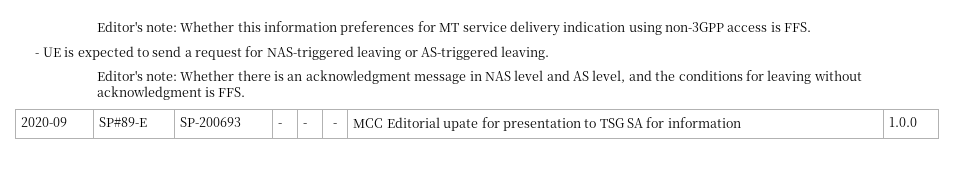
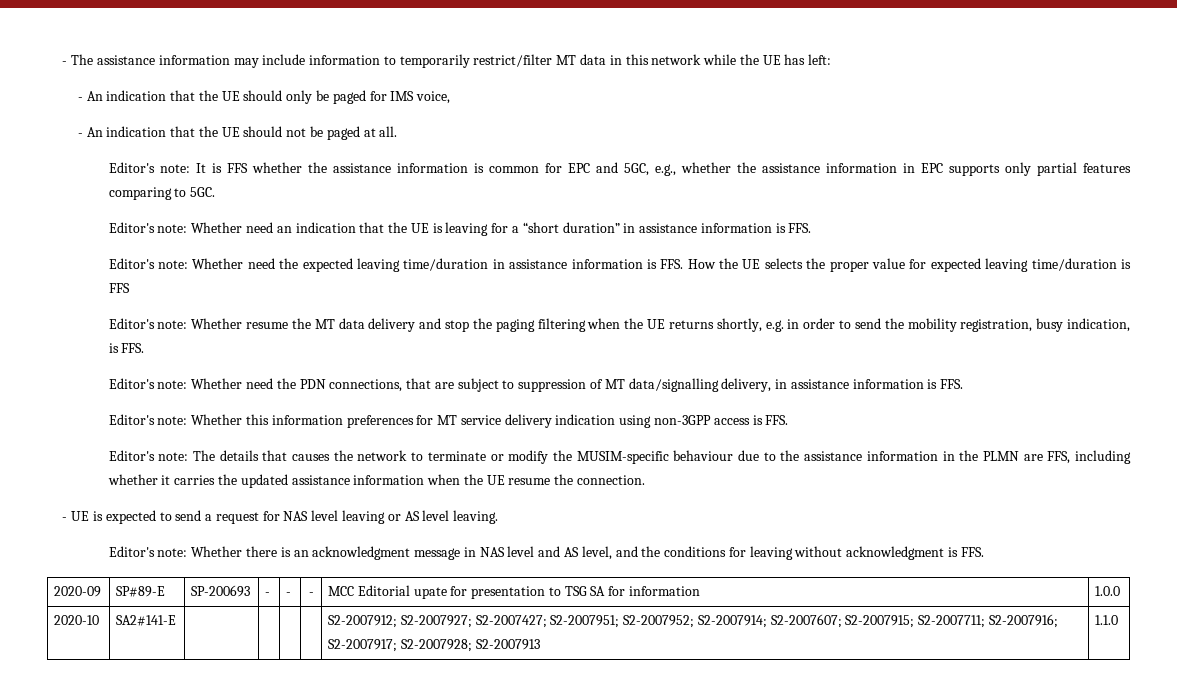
+ - The assistance information may include information to temporarily restrict/filter MT data in this network while the UE has left:
+ - An indication that the UE should only be paged for IMS voice,
+ - An indication that the UE should not be paged at all.
+ Editor's note: It is FFS whether the assistance information is common for EPC and 5GC, e.g., whether the assistance information in EPC supports only partial features comparing to 5GC.
+ Editor's note: Whether need an indication that the UE is leaving for a “short duration” in assistance information is FFS.
+ Editor's note: Whether need the expected leaving time/duration in assistance information is FFS. How the UE selects the proper value for expected leaving time/duration is FFS
+ Editor's note: Whether resume the MT data delivery and stop the paging filtering when the UE returns shortly, e.g. in order to send the mobility registration, busy indication, is FFS.
+ Editor's note: Whether need the PDN connections, that are subject to suppression of MT data/signalling delivery, in assistance information is FFS.
+ Editor's note: The details that causes the network to terminate or modify the MUSIM-specific behaviour due to the assistance information in the PLMN are FFS, including whether it carries the updated assistance information when the UE resume the connection.
- - UE is expected to send a request for NAS-triggered leaving or AS-triggered leaving.
+ - UE is expected to send a request for NAS level leaving or AS level leaving.
+ 2020-10 | SA2#141-E | | | | | S2-2007912; S2-2007927; S2-2007427; S2-2007951; S2-2007952; S2-2007914; S2-2007607; S2-2007915; S2-2007711; S2-2007916; S2-2007917; S2-2007928; S2-2007913 | 1.1.0

